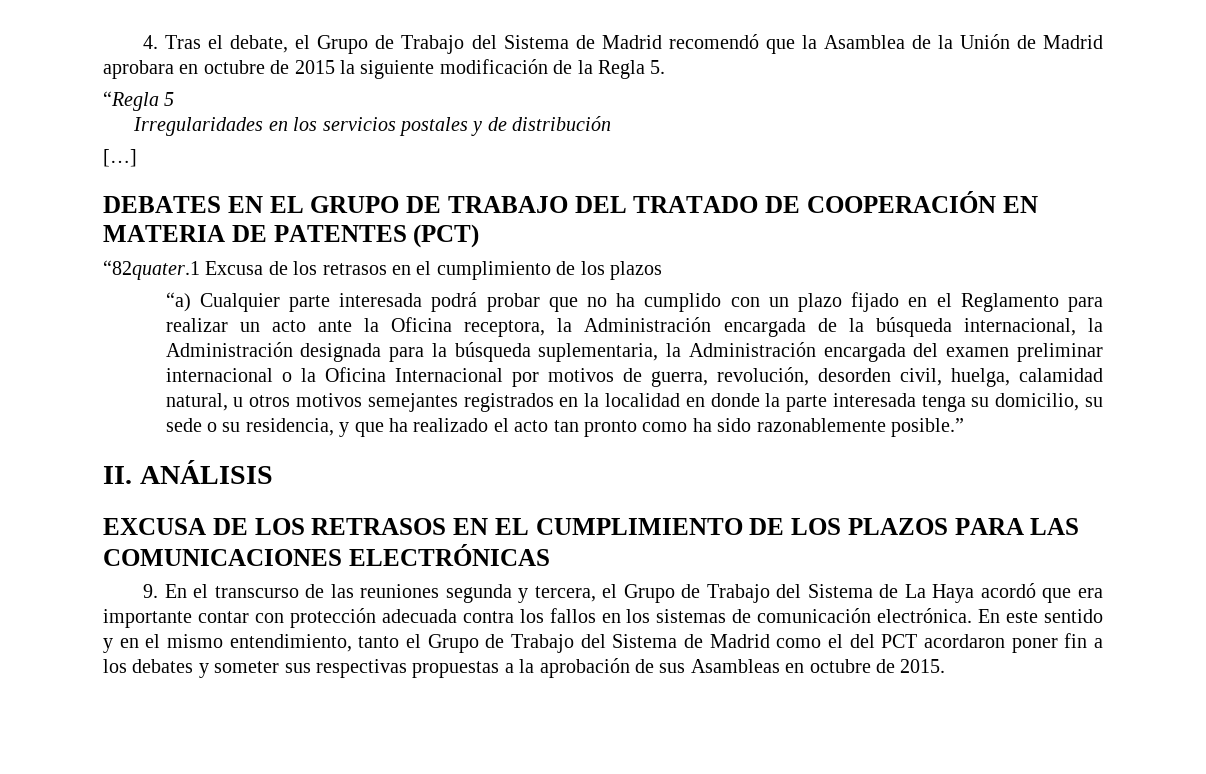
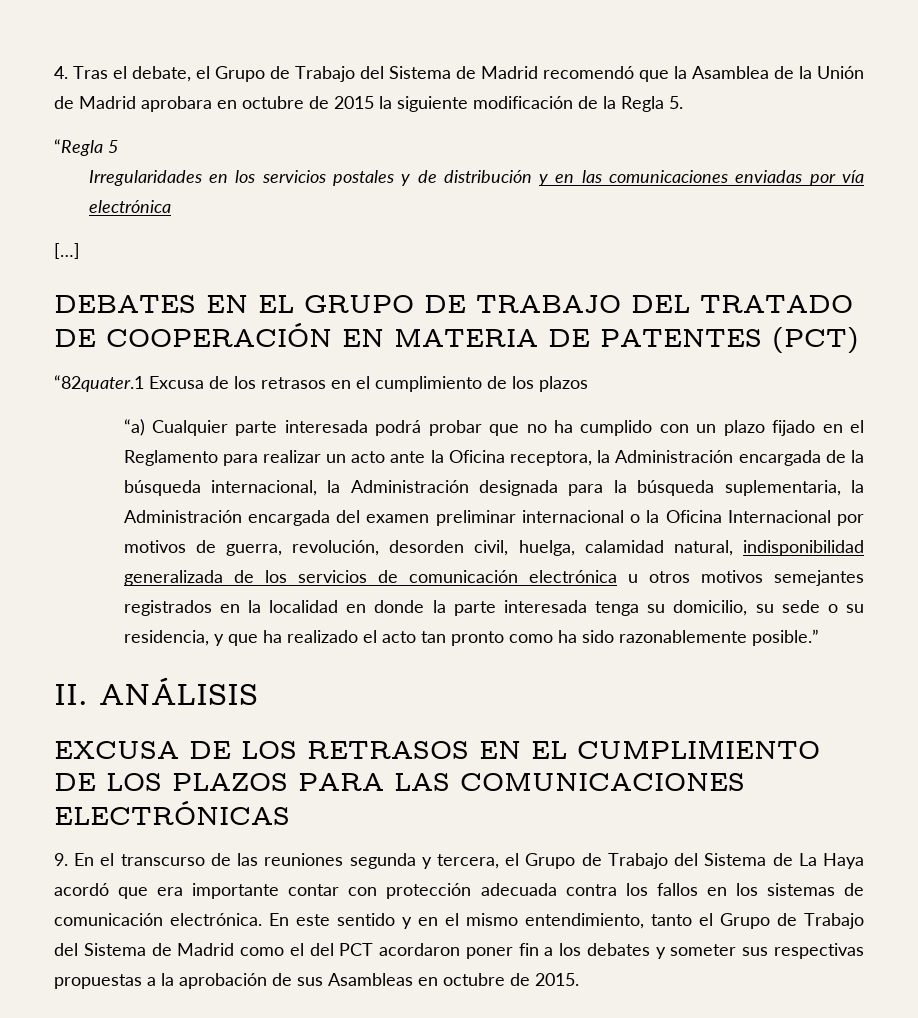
- Irregularidades en los servicios postales y de distribución
+ Irregularidades en los servicios postales y de distribución y en las comunicaciones enviadas por vía electrónica
- “a) Cualquier parte interesada podrá probar que no ha cumplido con un plazo fijado en el Reglamento para realizar un acto ante la Oficina receptora, la Administración encargada de la búsqueda internacional, la Administración designada para la búsqueda suplementaria, la Administración encargada del examen preliminar internacional o la Oficina Internacional por motivos de guerra, revolución, desorden civil, huelga, calamidad natural, u otros motivos semejantes registrados en la localidad en donde la parte interesada tenga su domicilio, su sede o su residencia, y que ha realizado el acto tan pronto como ha sido razonablemente posible.”
+ “a) Cualquier parte interesada podrá probar que no ha cumplido con un plazo fijado en el Reglamento para realizar un acto ante la Oficina receptora, la Administración encargada de la búsqueda internacional, la Administración designada para la búsqueda suplementaria, la Administración encargada del examen preliminar internacional o la Oficina Internacional por motivos de guerra, revolución, desorden civil, huelga, calamidad natural, indisponibilidad generalizada de los servicios de comunicación electrónica u otros motivos semejantes registrados en la localidad en donde la parte interesada tenga su domicilio, su sede o su residencia, y que ha realizado el acto tan pronto como ha sido razonablemente posible.”

